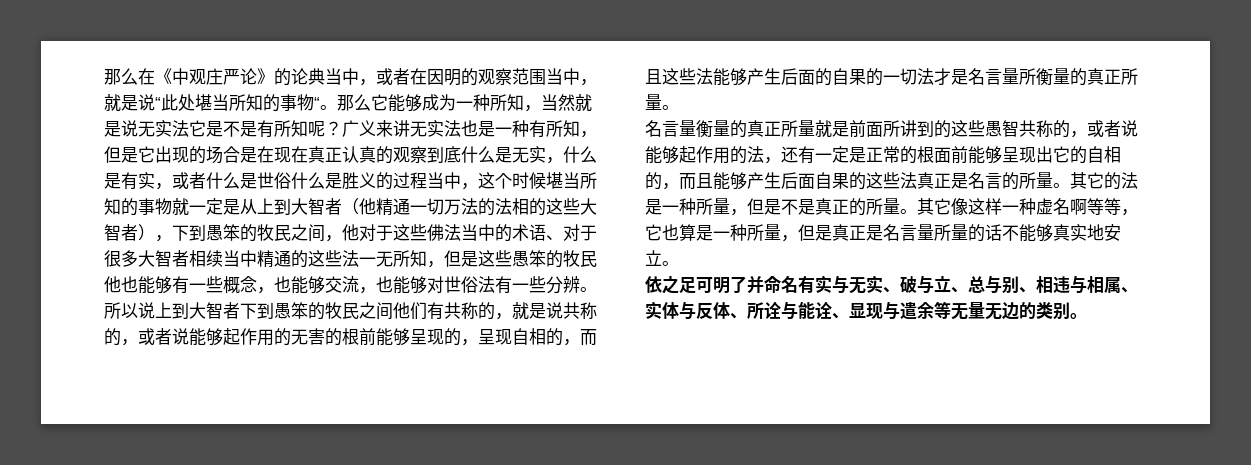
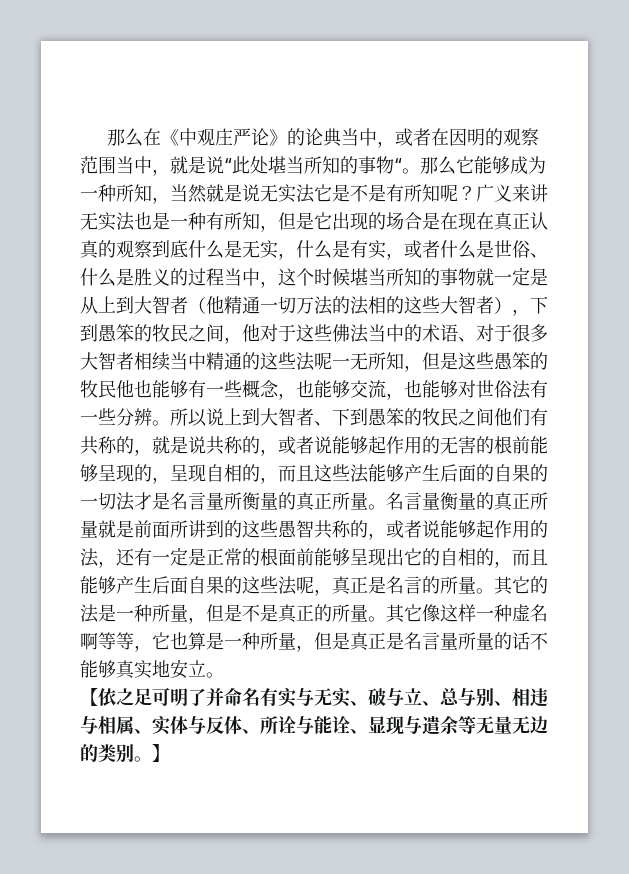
- 广义来讲无实法也是一种有所知，但是它出现的场合是在现在真正认真的观察到底什么是无实，什么是有实，或者什么是世俗什么是胜义的过程当中，这个时候堪当所知的事物就一定是从上到大智者（他精通一切万法的法相的这些大智者），下到愚笨的牧民之间，他对于这些佛法当中的术语、对于很多大智者相续当中精通的这些法一无所知，但是这些愚笨的牧民他也能够有一些概念，也能够交流，也能够对世俗法有一些分辨。
+ 广义来讲无实法也是一种有所知，但是它出现的场合是在现在真正认真的观察到底什么是无实，什么是有实，或者什么是世俗、什么是胜义的过程当中，这个时候堪当所知的事物就一定是从上到大智者（他精通一切万法的法相的这些大智者），下到愚笨的牧民之间，他对于这些佛法当中的术语、对于很多大智者相续当中精通的这些法呢一无所知，但是这些愚笨的牧民他也能够有一些概念，也能够交流，也能够对世俗法有一些分辨。
- 所以说上到大智者下到愚笨的牧民之间他们有共称的，就是说共称的，或者说能够起作用的无害的根前能够呈现的，呈现自相的，而且这些法能够产生后面的自果的一切法才是名言量所衡量的真正所量。
- 名言量衡量的真正所量就是前面所讲到的这些愚智共称的，或者说能够起作用的法，还有一定是正常的根面前能够呈现出它的自相的，而且能够产生后面自果的这些法真正是名言的所量。
+ 所以说上到大智者、下到愚笨的牧民之间他们有共称的，就是说共称的，或者说能够起作用的无害的根前能够呈现的，呈现自相的，而且这些法能够产生后面的自果的一切法才是名言量所衡量的真正所量。名言量衡量的真正所量就是前面所讲到的这些愚智共称的，或者说能够起作用的法，还有一定是正常的根面前能够呈现出它的自相的，而且能够产生后面自果的这些法呢，真正是名言的所量。
- 依之足可明了并命名有实与无实、破与立、总与别、相违与相属、实体与反体、所诠与能诠、显现与遣余等无量无边的类别。
+ 【依之足可明了并命名有实与无实、破与立、总与别、相违与相属、实体与反体、所诠与能诠、显现与遣余等无量无边的类别。
+ 】

